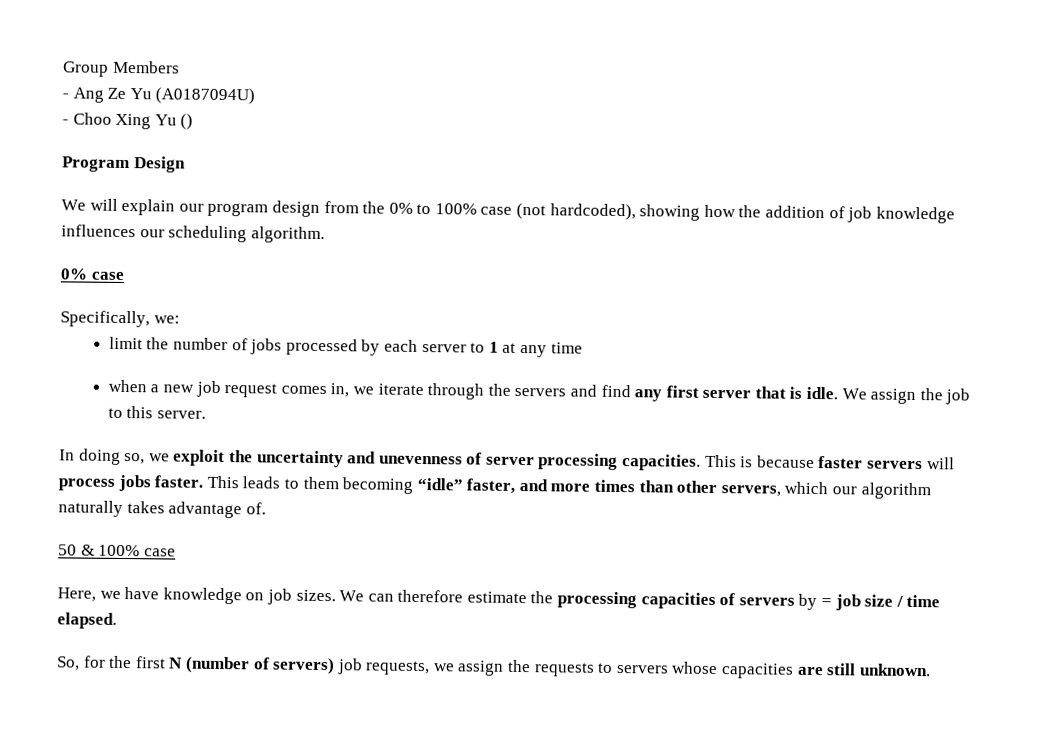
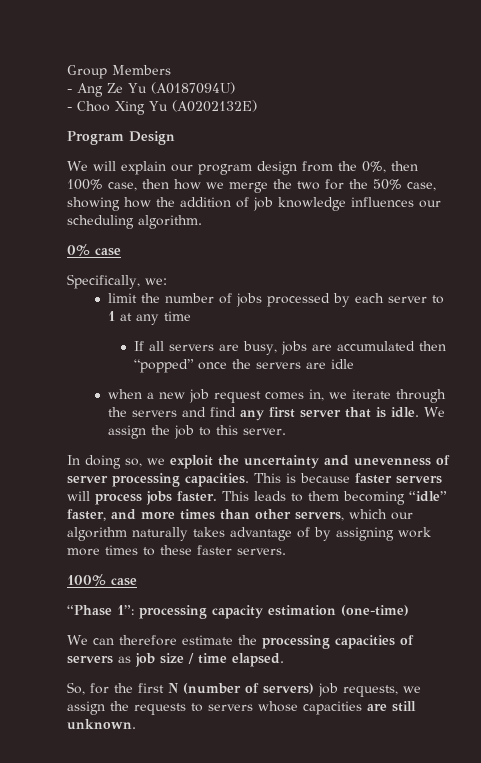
- - Choo Xing Yu ()
+ - Choo Xing Yu (A0202132E)
- We will explain our program design from the 0% to 100% case (not hardcoded), showing how the addition of job knowledge influences our scheduling algorithm.
+ We will explain our program design from the 0%, then 100% case, then how we merge the two for the 50% case, showing how the addition of job knowledge influences our scheduling algorithm.
+ If all servers are busy, jobs are accumulated then “popped” once the servers are idle
- This leads to them becoming “idle” faster, and more times than other servers, which our algorithm naturally takes advantage of.
- 50 & 100% case
- Here, we have knowledge on job sizes. We can therefore estimate the processing capacities of servers by = job size / time elapsed.
+ This leads to them becoming “idle” faster, and more times than other servers, which our algorithm naturally takes advantage of by assigning work more times to these faster servers.
+ 100% case
+ “Phase 1”: processing capacity estimation (one-time)
+ We can therefore estimate the processing capacities of servers as job size / time elapsed.

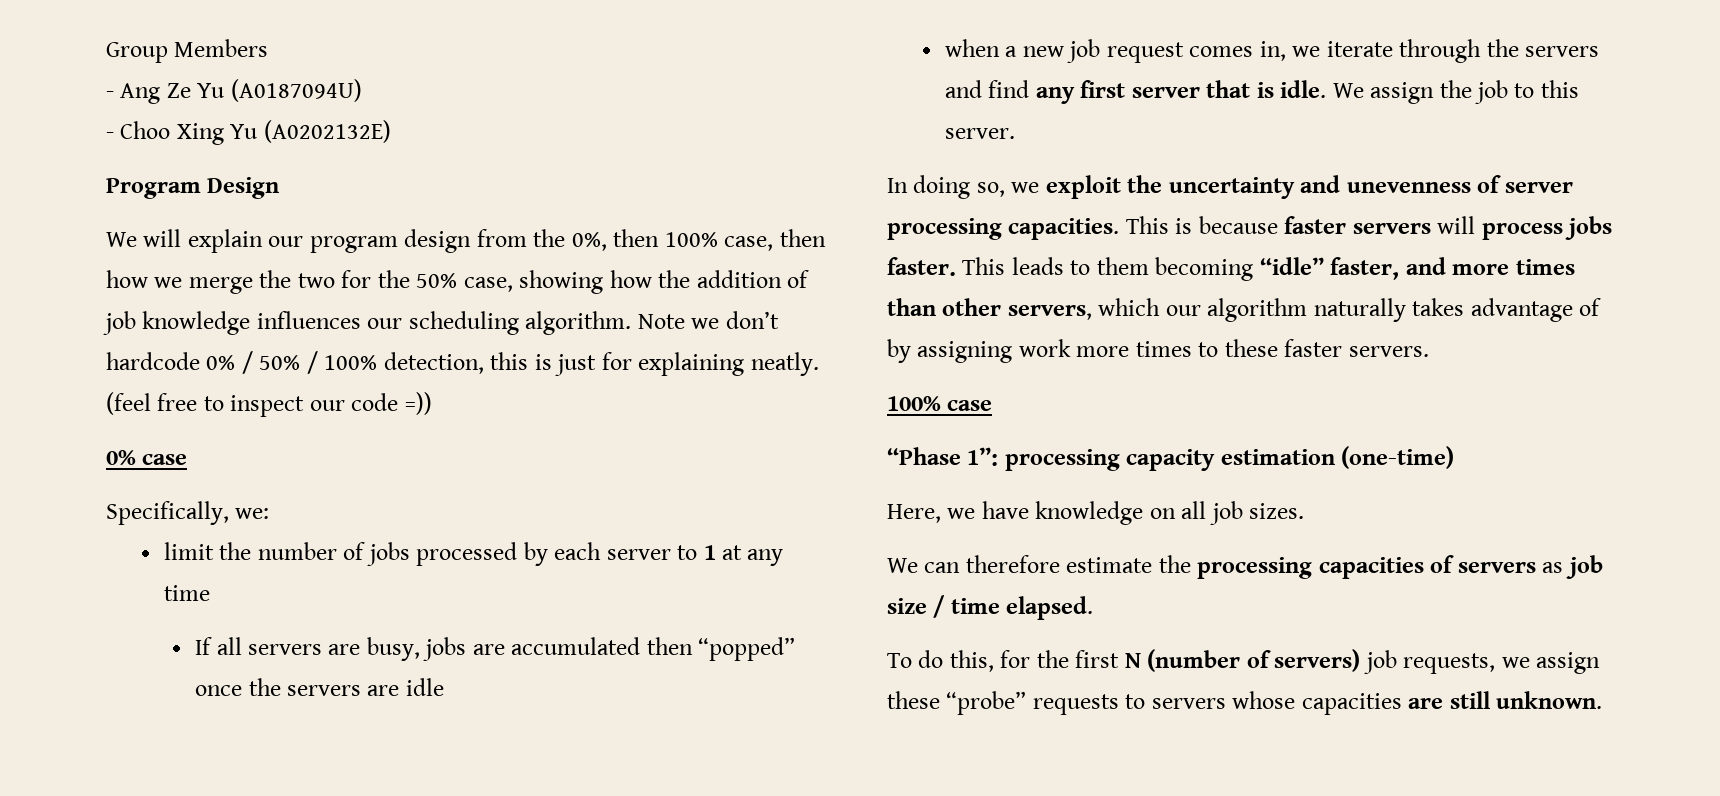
+ Note we don’t hardcode 0% / 50% / 100% detection, this is just for explaining neatly. (feel free to inspect our code =))
+ Here, we have knowledge on all job sizes.
- So, for the first N (number of servers) job requests, we assign the requests to servers whose capacities are still unknown.
+ To do this, for the first N (number of servers) job requests, we assign these “probe” requests to servers whose capacities are still unknown.

